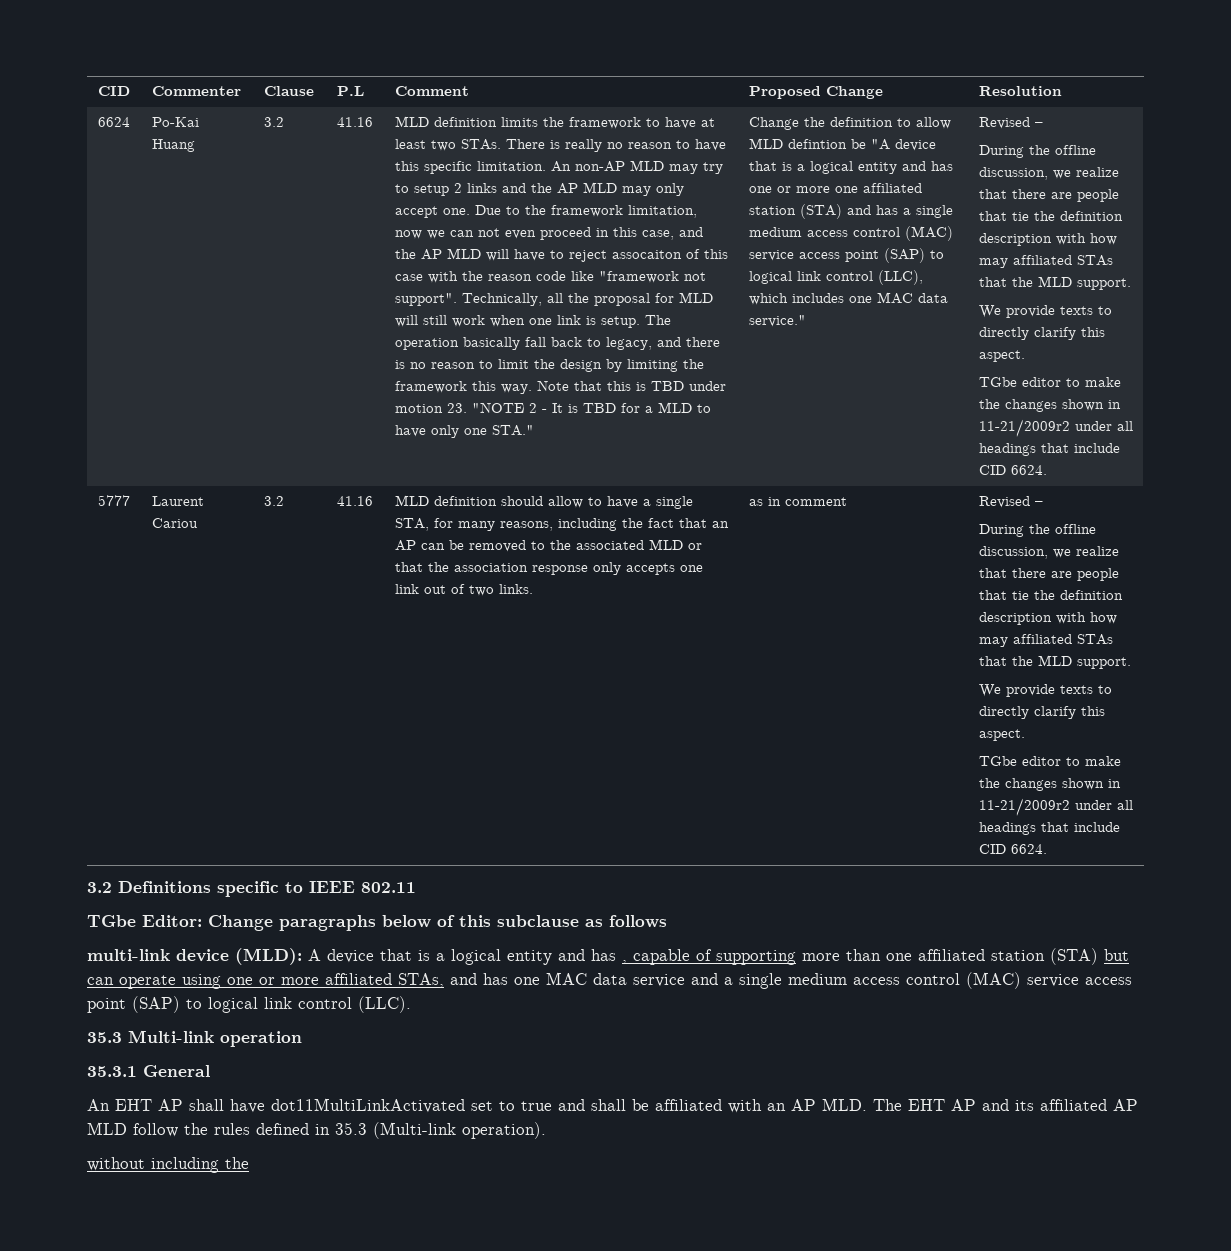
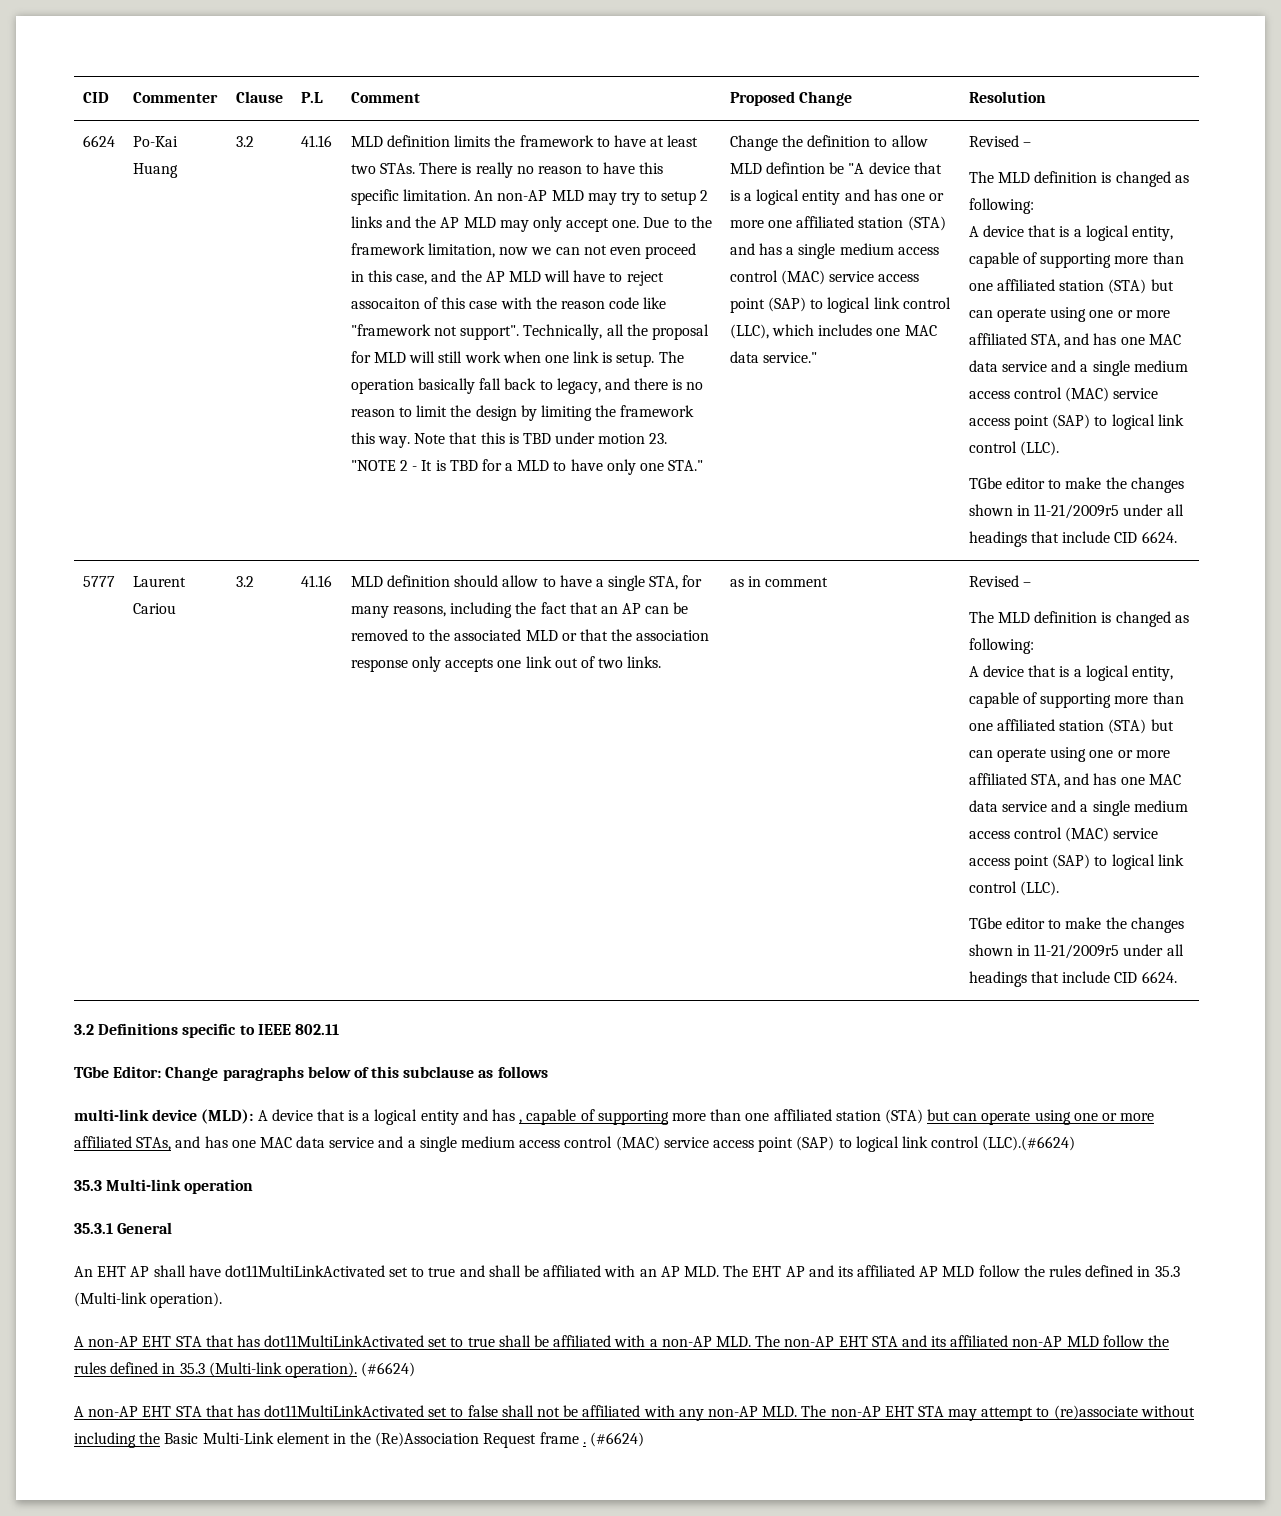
  Change the definition to allow MLD defintion be "A device that is a logical entity and has one or more one affiliated station (STA) and has a single medium access control (MAC) service access point (SAP) to logical link control (LLC), which includes one MAC data service." | Revised –
- During the offline discussion, we realize that there are people that tie the definition description with how may affiliated STAs that the MLD support.
- We provide texts to directly clarify this aspect.
- TGbe editor to make the changes shown in 11-21/2009r2 under all headings that include CID 6624.
+ The MLD definition is changed as following:
+ A device that is a logical entity, capable of supporting more than one affiliated station (STA) but can operate using one or more affiliated STA, and has one MAC data service and a single medium access control (MAC) service access point (SAP) to logical link control (LLC).
+ TGbe editor to make the changes shown in 11-21/2009r5 under all headings that include CID 6624.
  as in comment | Revised –
- During the offline discussion, we realize that there are people that tie the definition description with how may affiliated STAs that the MLD support.
- We provide texts to directly clarify this aspect.
- TGbe editor to make the changes shown in 11-21/2009r2 under all headings that include CID 6624.
+ The MLD definition is changed as following:
+ A device that is a logical entity, capable of supporting more than one affiliated station (STA) but can operate using one or more affiliated STA, and has one MAC data service and a single medium access control (MAC) service access point (SAP) to logical link control (LLC).
+ TGbe editor to make the changes shown in 11-21/2009r5 under all headings that include CID 6624.
- multi-link device (MLD): A device that is a logical entity and has , capable of supporting more than one affiliated station (STA) but can operate using one or more affiliated STAs, and has one MAC data service and a single medium access control (MAC) service access point (SAP) to logical link control (LLC).
+ multi-link device (MLD): A device that is a logical entity and has , capable of supporting more than one affiliated station (STA) but can operate using one or more affiliated STAs, and has one MAC data service and a single medium access control (MAC) service access point (SAP) to logical link control (LLC).(#6624)
- without including the
+ A non-AP EHT STA that has dot11MultiLinkActivated set to true shall be affiliated with a non-AP MLD. The non-AP EHT STA and its affiliated non-AP MLD follow the rules defined in 35.3 (Multi-link operation). (#6624)
+ A non-AP EHT STA that has dot11MultiLinkActivated set to false shall not be affiliated with any non-AP MLD. The non-AP EHT STA may attempt to (re)associate without including the Basic Multi-Link element in the (Re)Association Request frame . (#6624)

